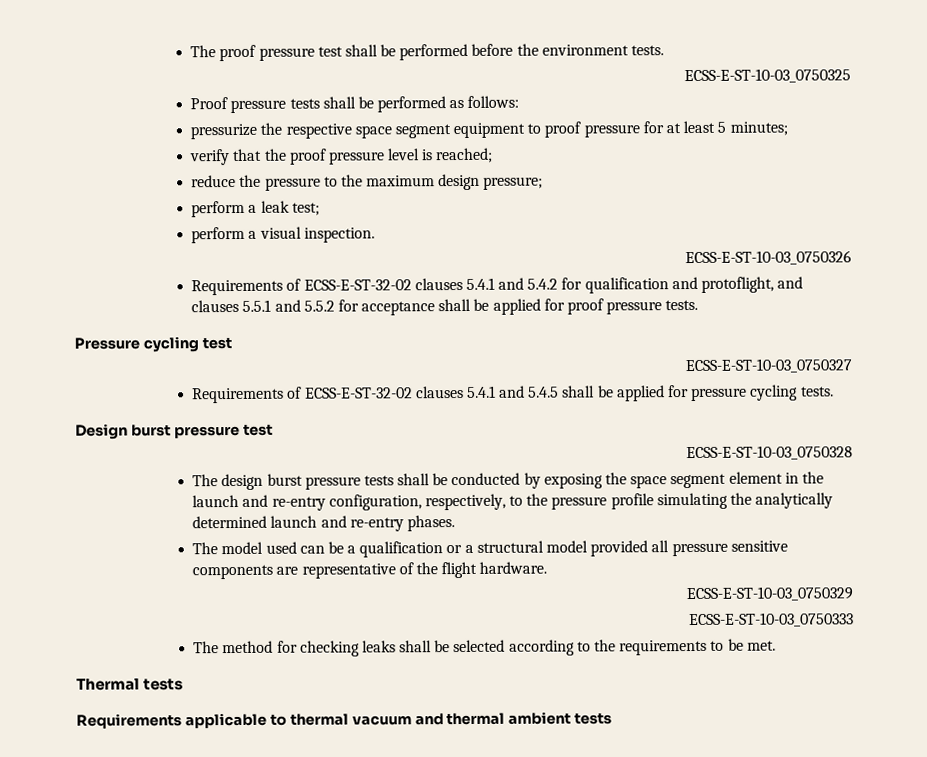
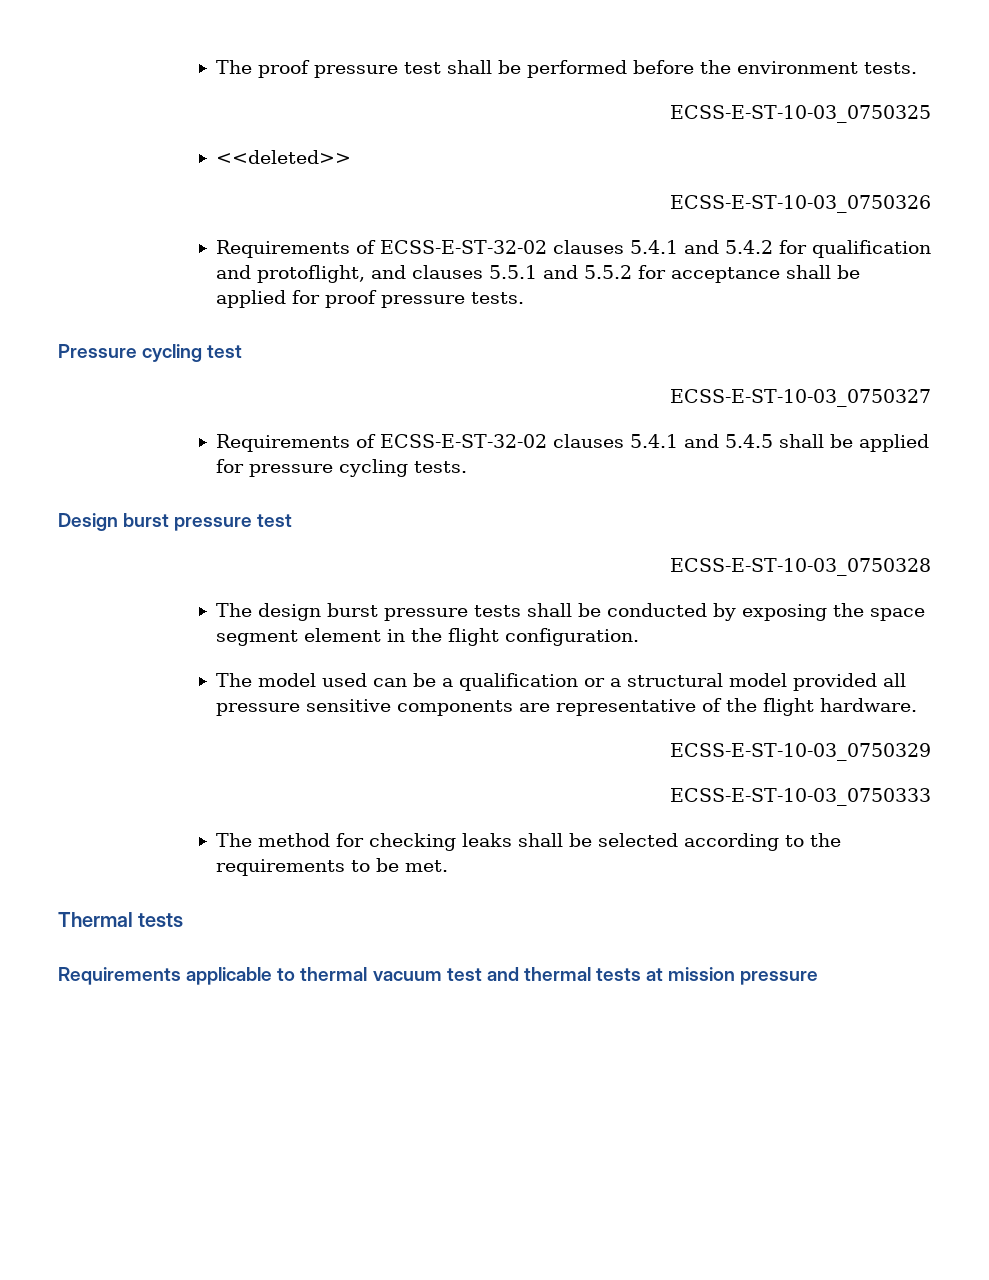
- Proof pressure tests shall be performed as follows:
- pressurize the respective space segment equipment to proof pressure for at least 5 minutes;
- verify that the proof pressure level is reached;
- reduce the pressure to the maximum design pressure;
- perform a leak test;
- perform a visual inspection.
+ <<deleted>>
- The design burst pressure tests shall be conducted by exposing the space segment element in the launch and re-entry configuration, respectively, to the pressure profile simulating the analytically determined launch and re-entry phases.
+ The design burst pressure tests shall be conducted by exposing the space segment element in the flight configuration.
- Requirements applicable to thermal vacuum and thermal ambient tests
+ Requirements applicable to thermal vacuum test and thermal tests at mission pressure

